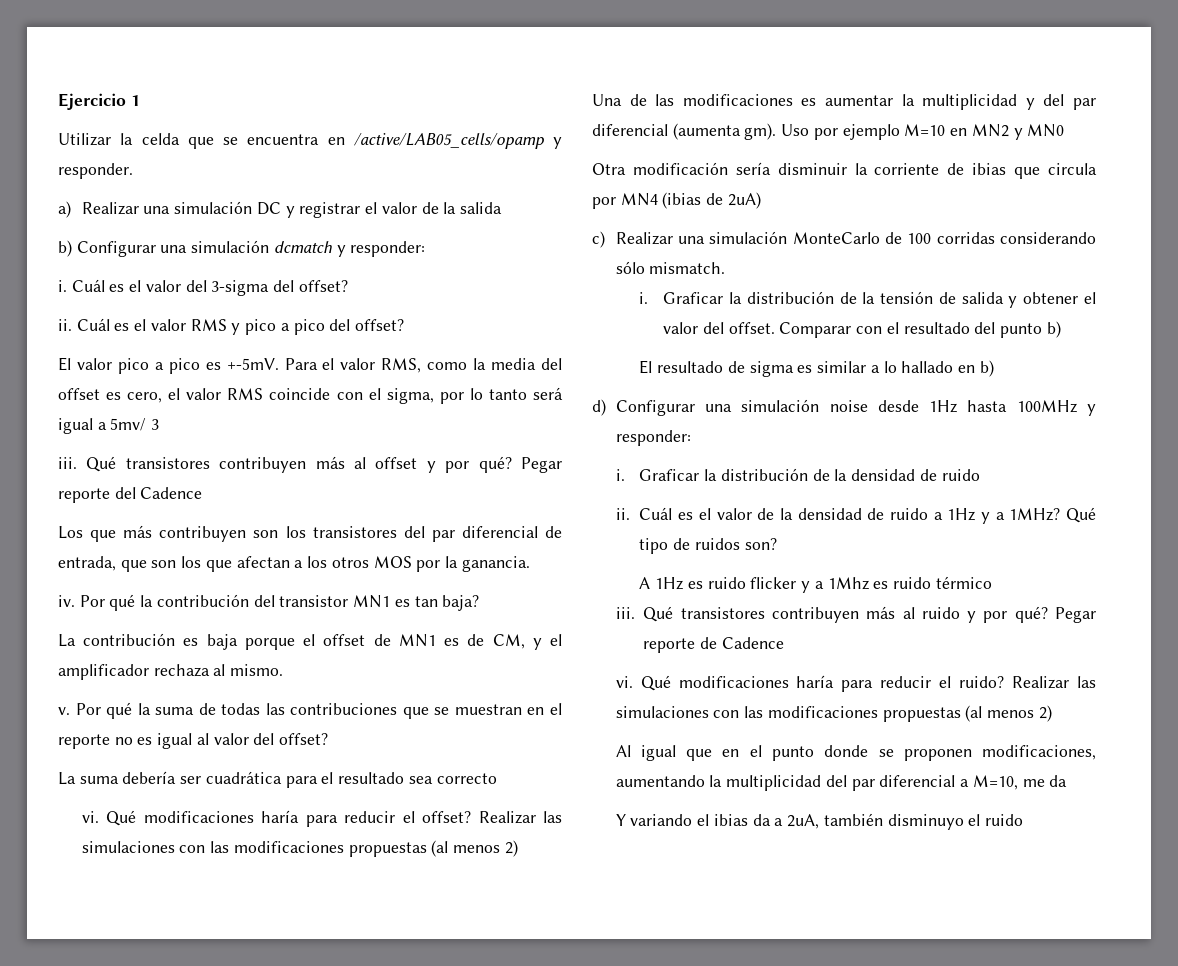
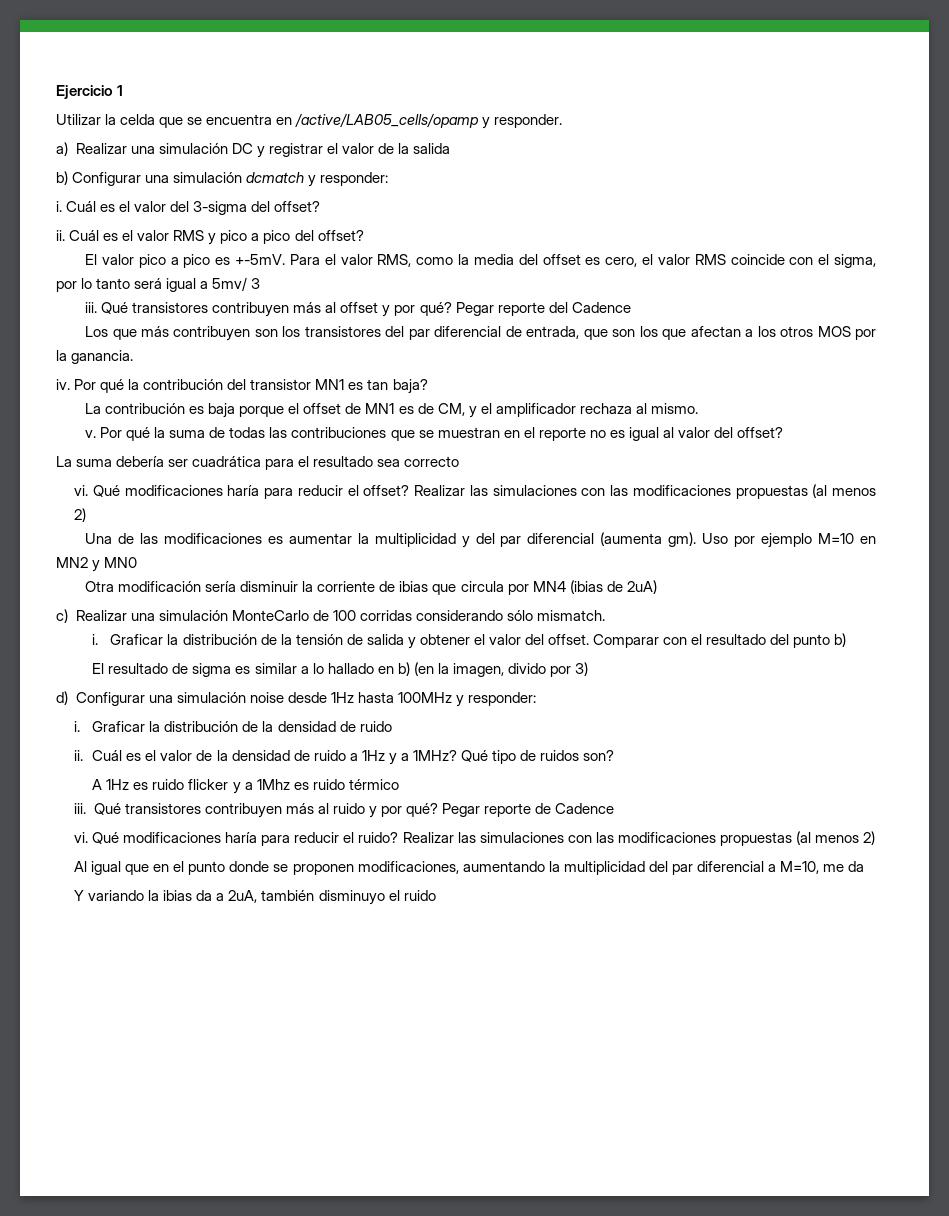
- El resultado de sigma es similar a lo hallado en b)
+ El resultado de sigma es similar a lo hallado en b) (en la imagen, divido por 3)
- Y variando el ibias da a 2uA, también disminuyo el ruido
+ Y variando la ibias da a 2uA, también disminuyo el ruido

